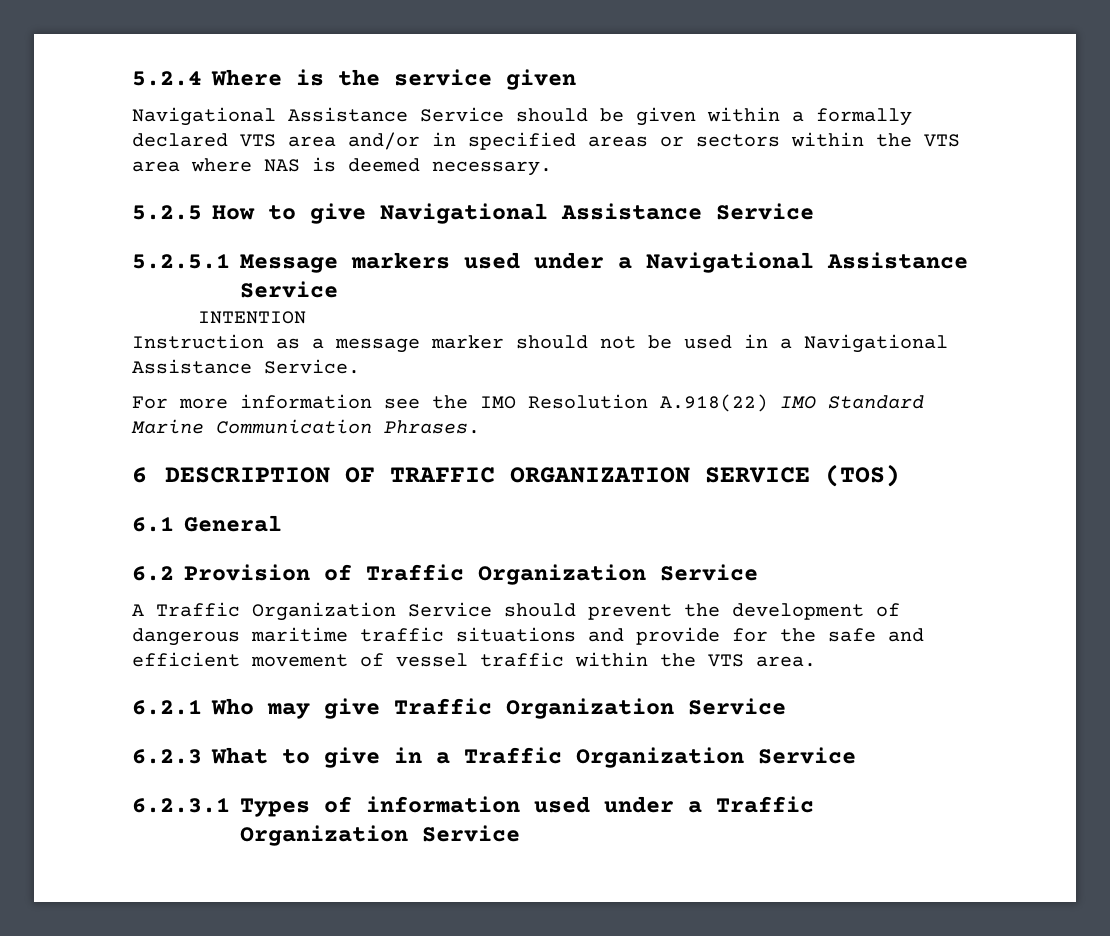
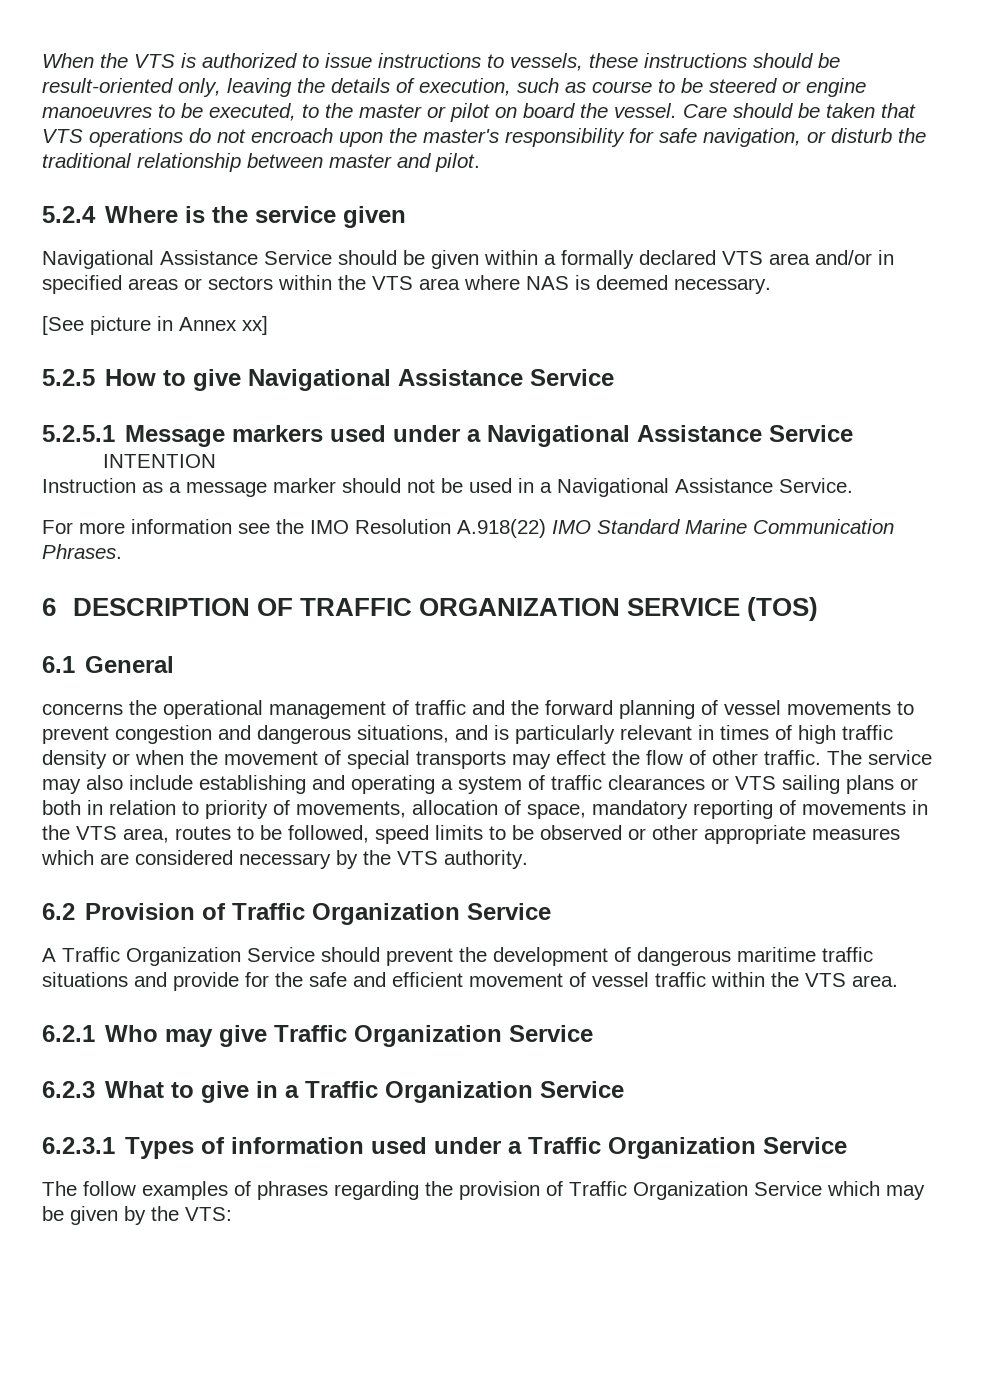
+ When the VTS is authorized to issue instructions to vessels, these instructions should be result-oriented only, leaving the details of execution, such as course to be steered or engine manoeuvres to be executed, to the master or pilot on board the vessel. Care should be taken that VTS operations do not encroach upon the master's responsibility for safe navigation, or disturb the traditional relationship between master and pilot.
+ [See picture in Annex xx]
+ concerns the operational management of traffic and the forward planning of vessel movements to prevent congestion and dangerous situations, and is particularly relevant in times of high traffic density or when the movement of special transports may effect the flow of other traffic. The service may also include establishing and operating a system of traffic clearances or VTS sailing plans or both in relation to priority of movements, allocation of space, mandatory reporting of movements in the VTS area, routes to be followed, speed limits to be observed or other appropriate measures which are considered necessary by the VTS authority.
+ The follow examples of phrases regarding the provision of Traffic Organization Service which may be given by the VTS:

